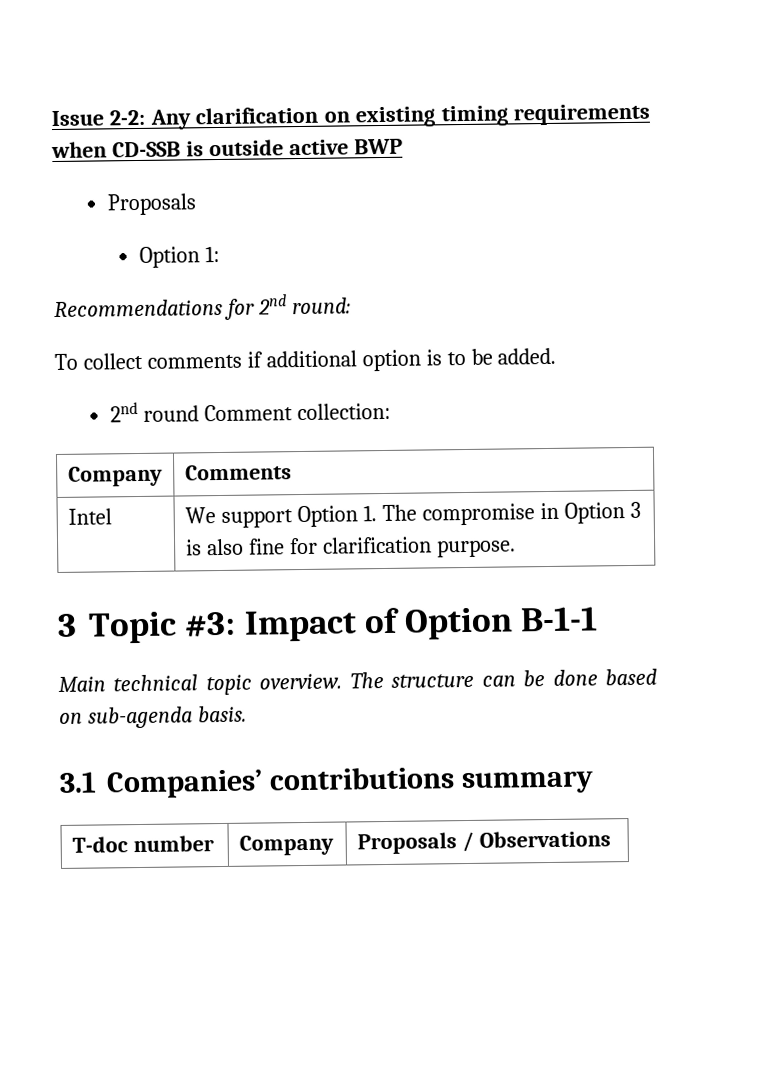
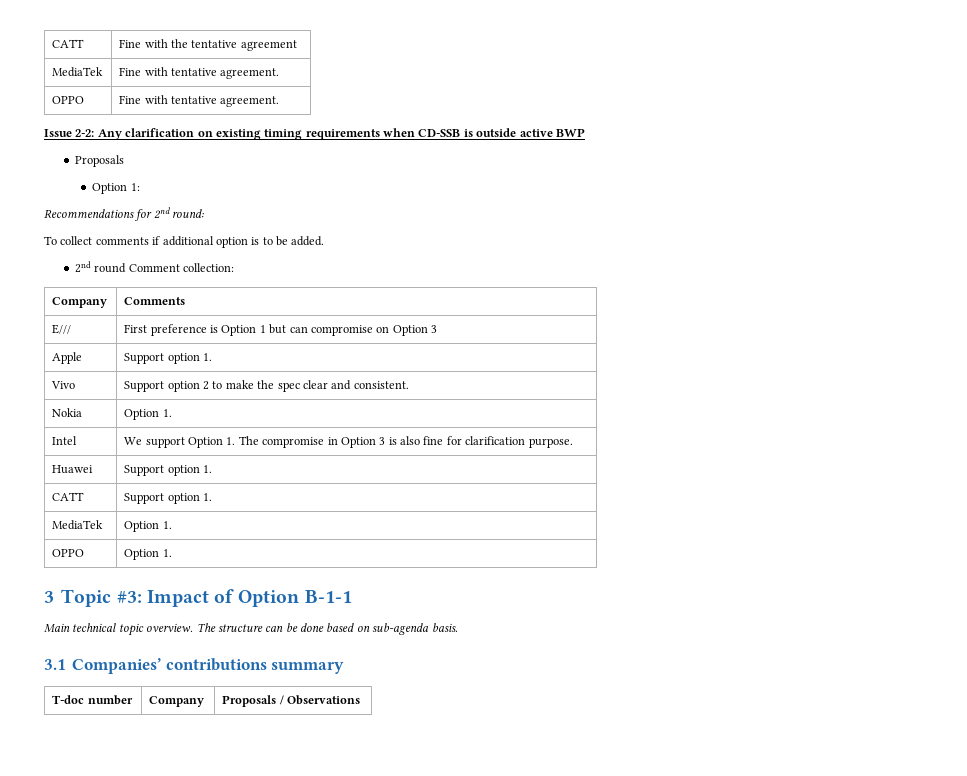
+ CATT | Fine with the tentative agreement
+ MediaTek | Fine with tentative agreement.
+ OPPO | Fine with tentative agreement.
+ E/// | First preference is Option 1 but can compromise on Option 3
+ Apple | Support option 1.
+ Vivo | Support option 2 to make the spec clear and consistent.
+ Nokia | Option 1.
+ Huawei | Support option 1.
+ CATT | Support option 1.
+ MediaTek | Option 1.
+ OPPO | Option 1.

